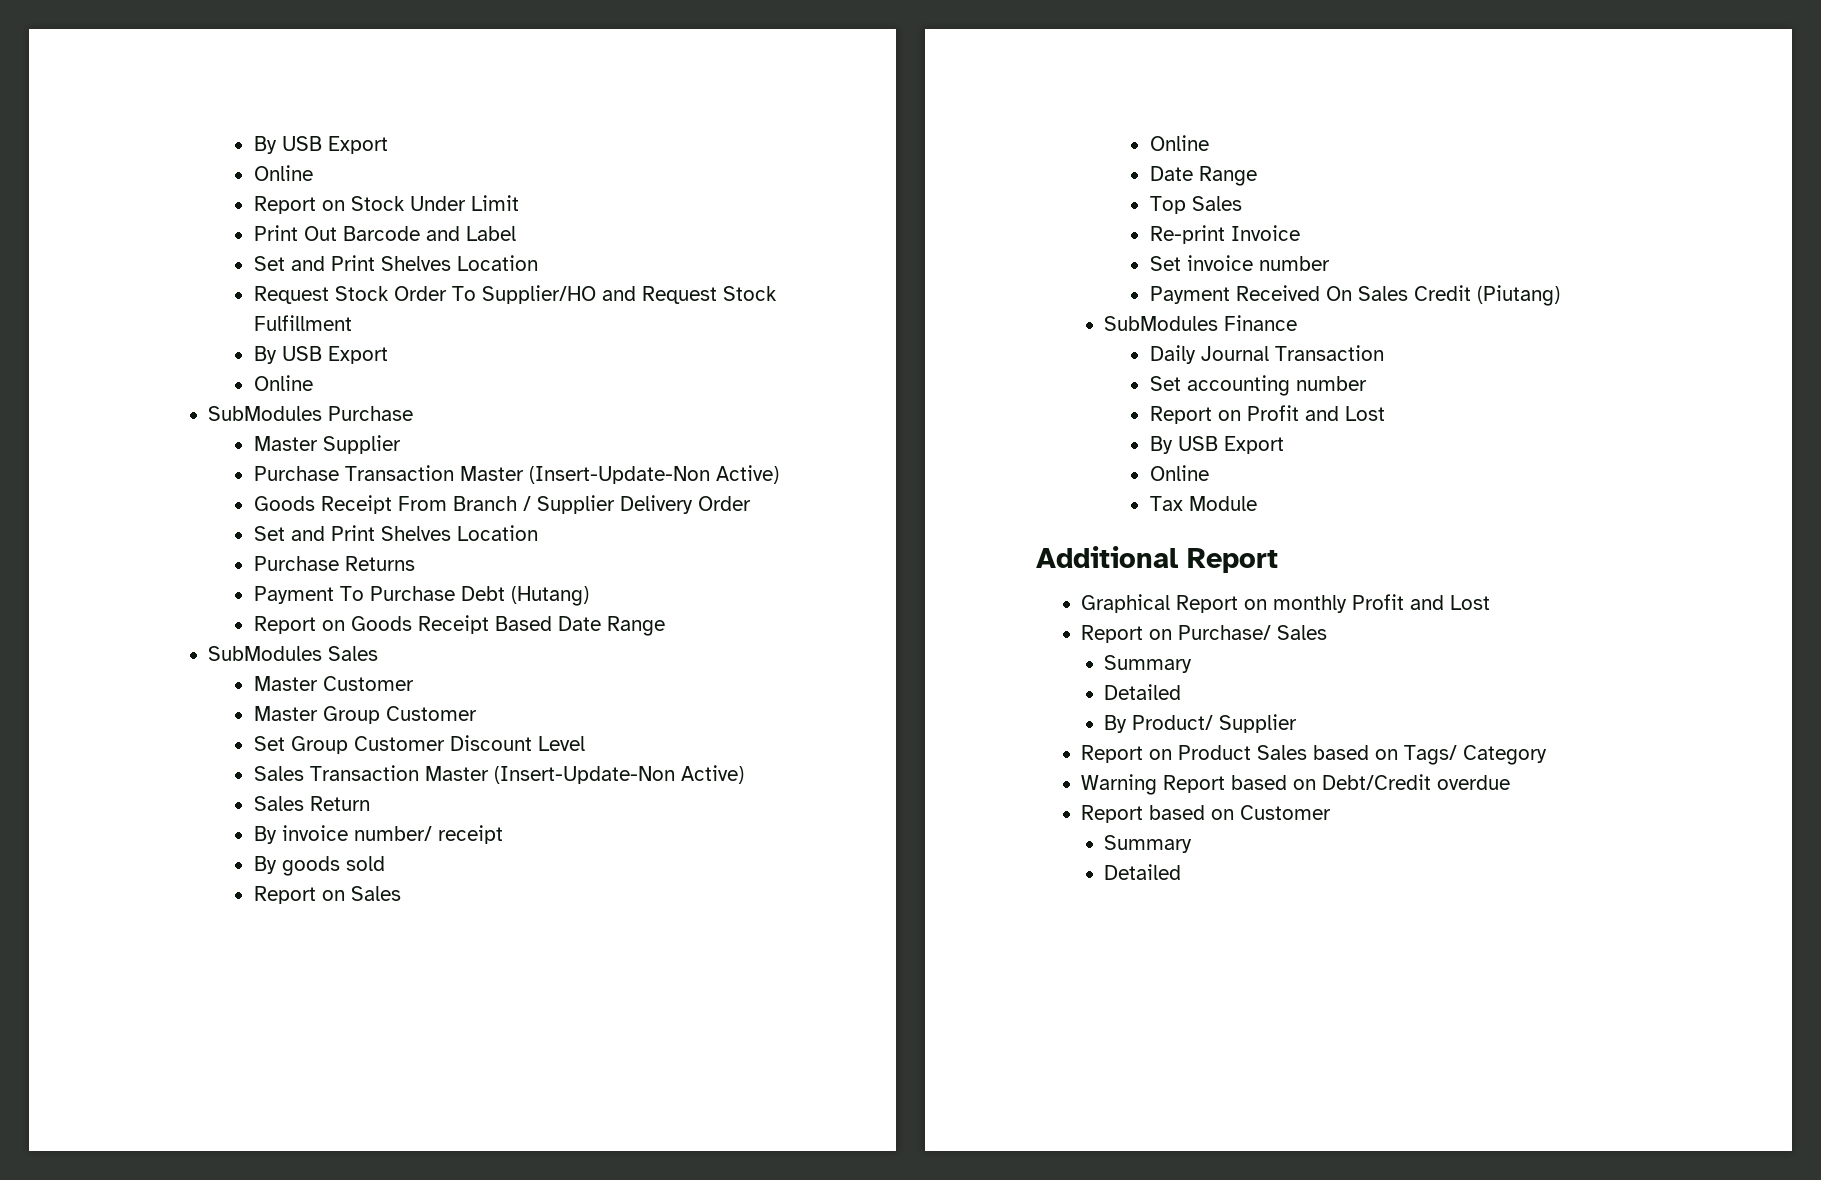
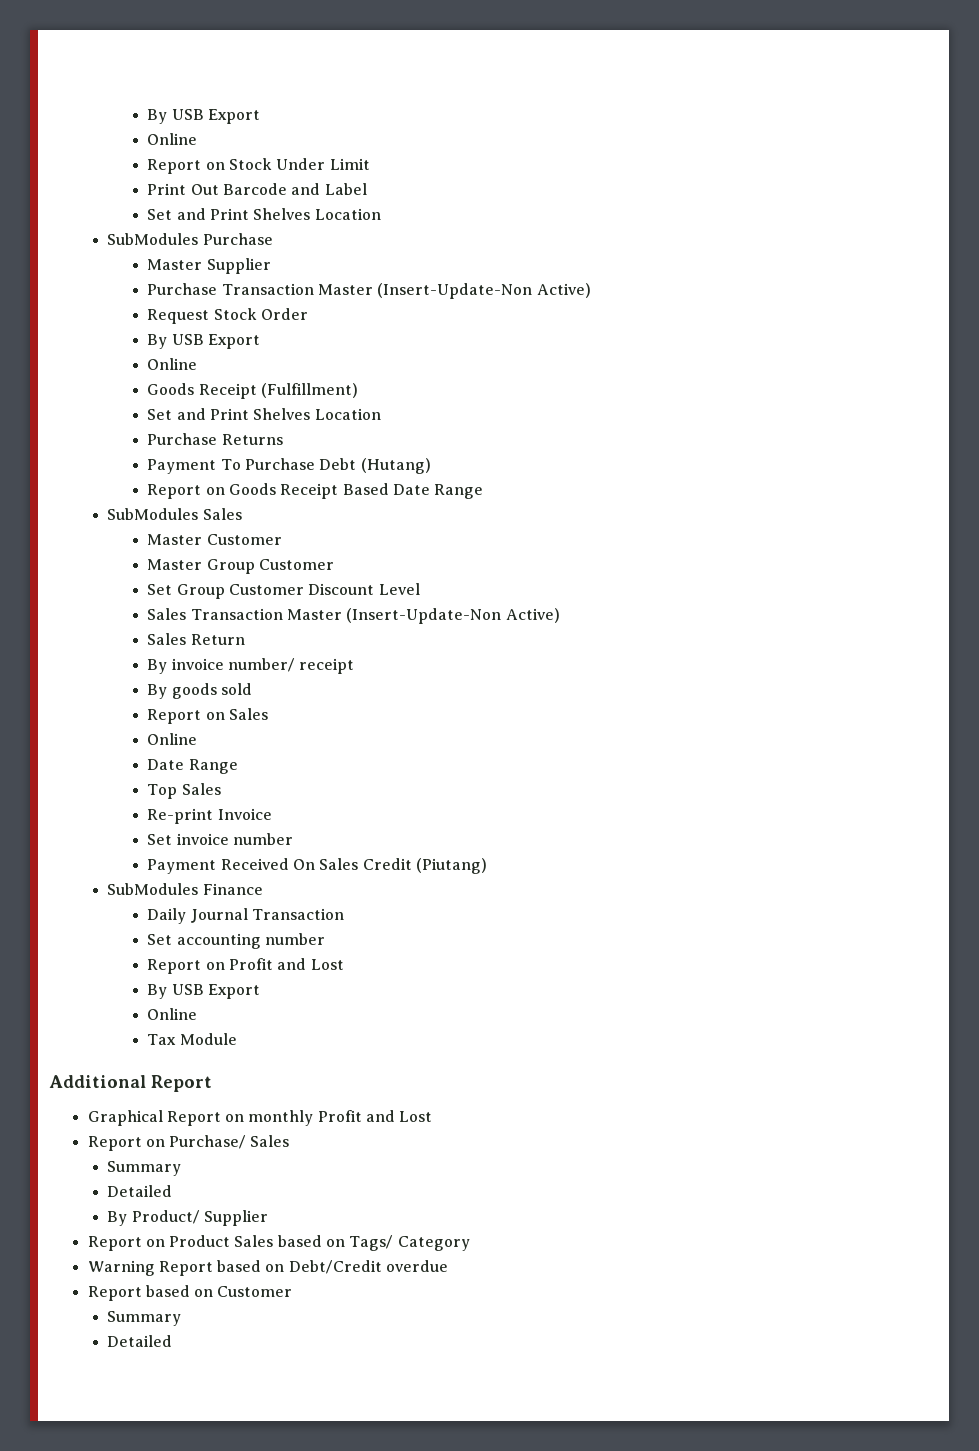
- Request Stock Order To Supplier/HO and Request Stock Fulfillment
- By USB Export
- Online
- Goods Receipt From Branch / Supplier Delivery Order
+ Request Stock Order
+ By USB Export
+ Online
+ Goods Receipt (Fulfillment)

